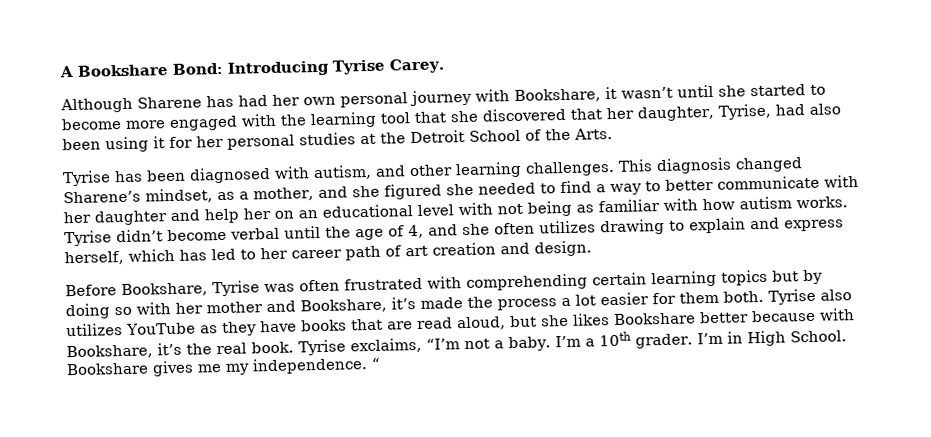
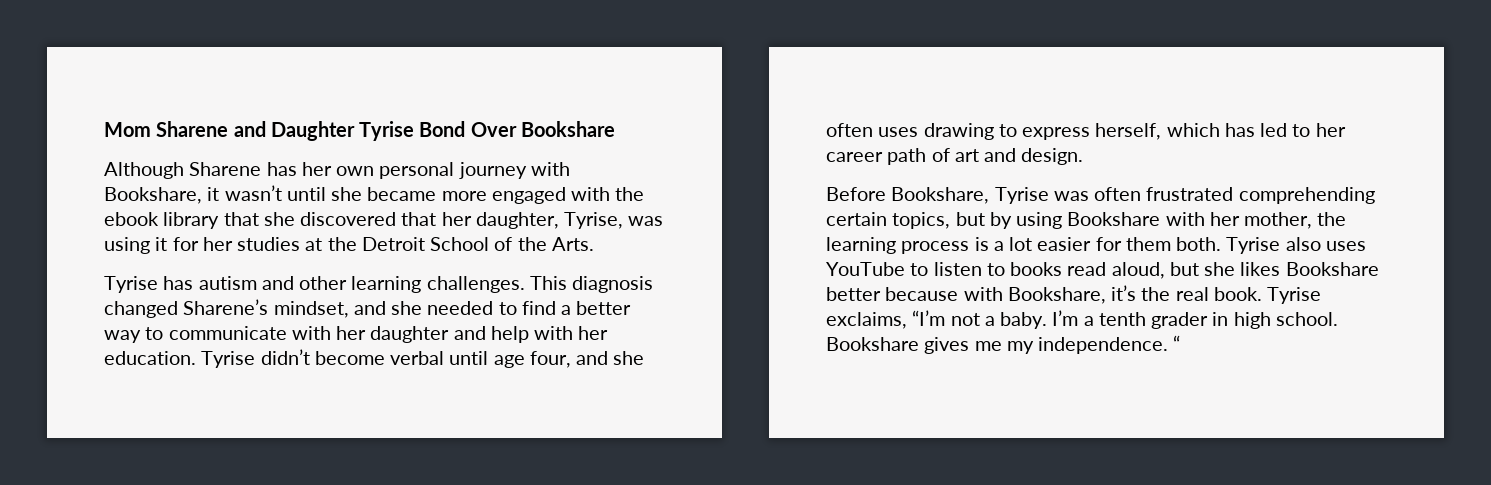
- A Bookshare Bond: Introducing Tyrise Carey.
+ Mom Sharene and Daughter Tyrise Bond Over Bookshare
- Although Sharene has had her own personal journey with Bookshare, it wasn’t until she started to become more engaged with the learning tool that she discovered that her daughter, Tyrise, had also been using it for her personal studies at the Detroit School of the Arts.
+ Although Sharene has her own personal journey with Bookshare, it wasn’t until she became more engaged with the ebook library that she discovered that her daughter, Tyrise, was using it for her studies at the Detroit School of the Arts.
- Tyrise has been diagnosed with autism, and other learning challenges.
+ Tyrise has autism and other learning challenges.
- This diagnosis changed Sharene’s mindset, as a mother, and she figured she needed to find a way to better communicate with her daughter and help her on an educational level with not being as familiar with how autism works.
+ This diagnosis changed Sharene’s mindset, and she needed to find a better way to communicate with her daughter and help with her education.
- Tyrise didn’t become verbal until the age of 4, and she often utilizes drawing to explain and express herself, which has led to her career path of art creation and design.
+ Tyrise didn’t become verbal until age four, and she often uses drawing to express herself, which has led to her career path of art and design.
- Before Bookshare, Tyrise was often frustrated with comprehending certain learning topics but by doing so with her mother and Bookshare, it’s made the process a lot easier for them both.
+ Before Bookshare, Tyrise was often frustrated comprehending certain topics, but by using Bookshare with her mother, the learning process is a lot easier for them both.
- Tyrise also utilizes YouTube as they have books that are read aloud, but she likes Bookshare better because with Bookshare, it’s the real book.
+ Tyrise also uses YouTube to listen to books read aloud, but she likes Bookshare better because with Bookshare, it’s the real book.
- I’m a 10th grader. I’m in High School.
+ I’m a tenth grader in high school.

